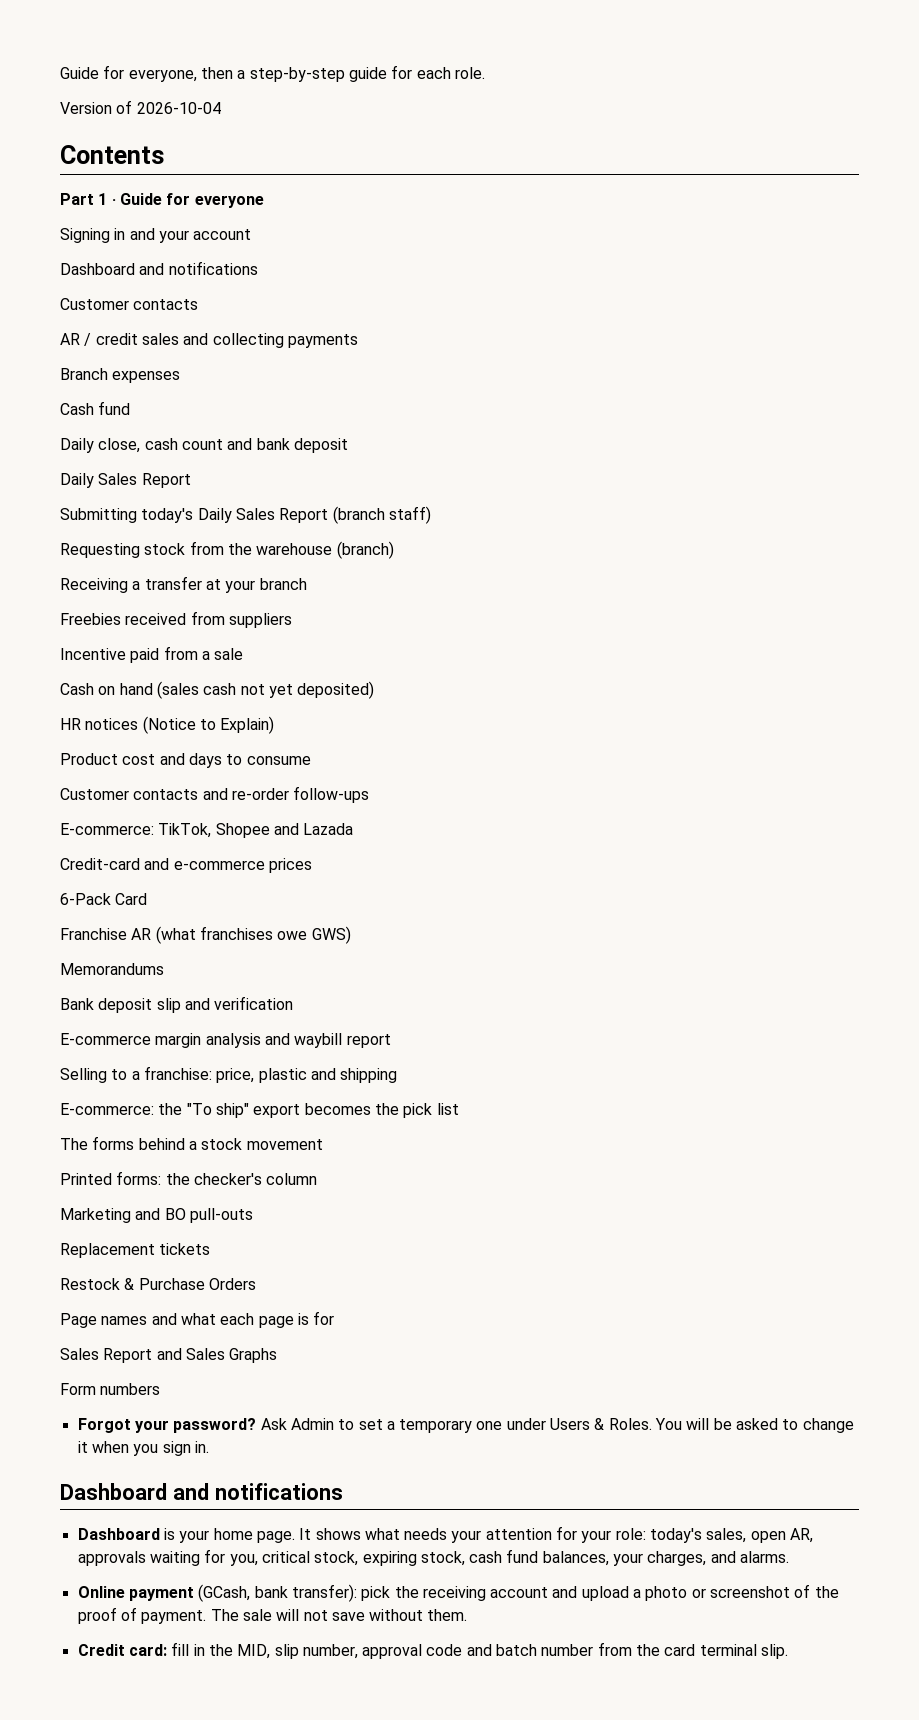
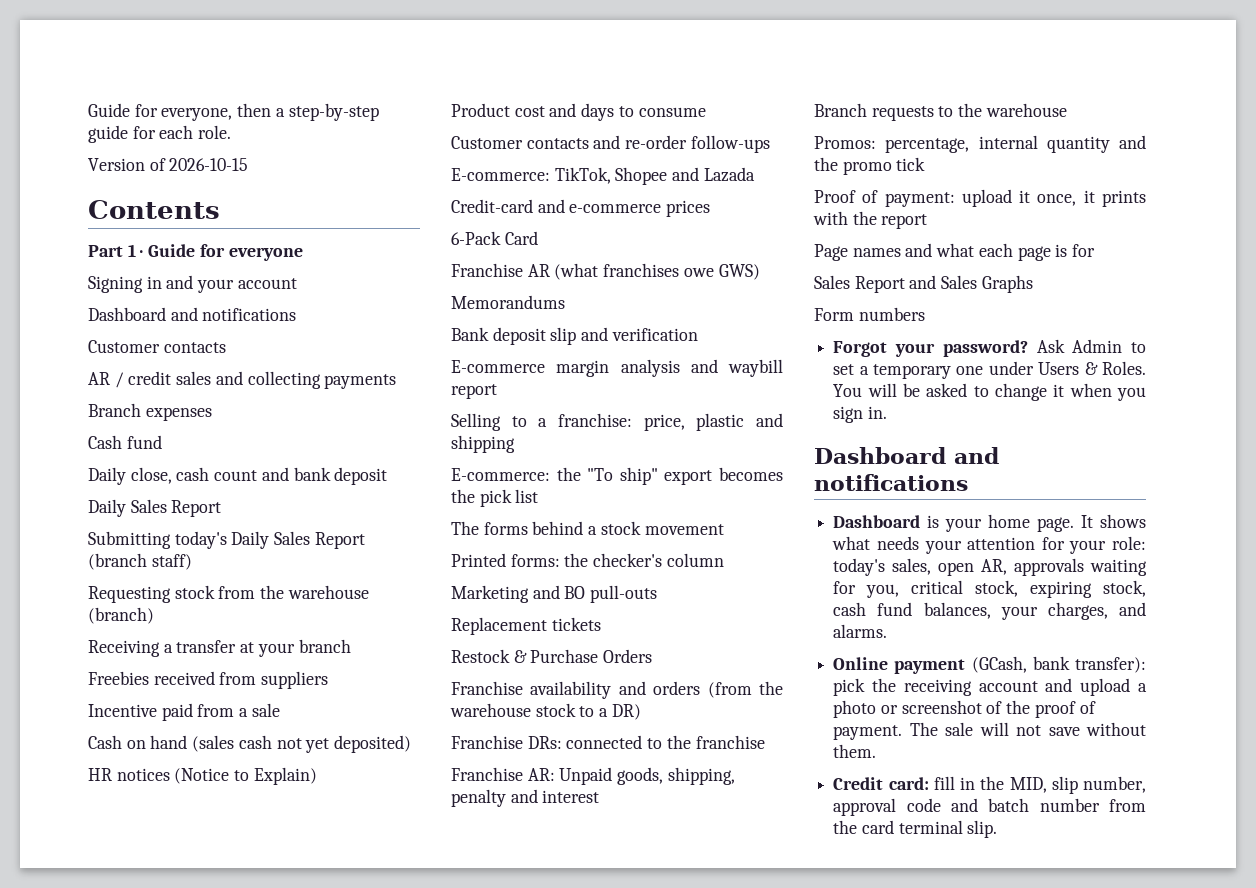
- Version of 2026-10-04
+ Version of 2026-10-15
+ Franchise availability and orders (from the warehouse stock to a DR)
+ Franchise DRs: connected to the franchise
+ Franchise AR: Unpaid goods, shipping, penalty and interest
+ Branch requests to the warehouse
+ Promos: percentage, internal quantity and the promo tick
+ Proof of payment: upload it once, it prints with the report

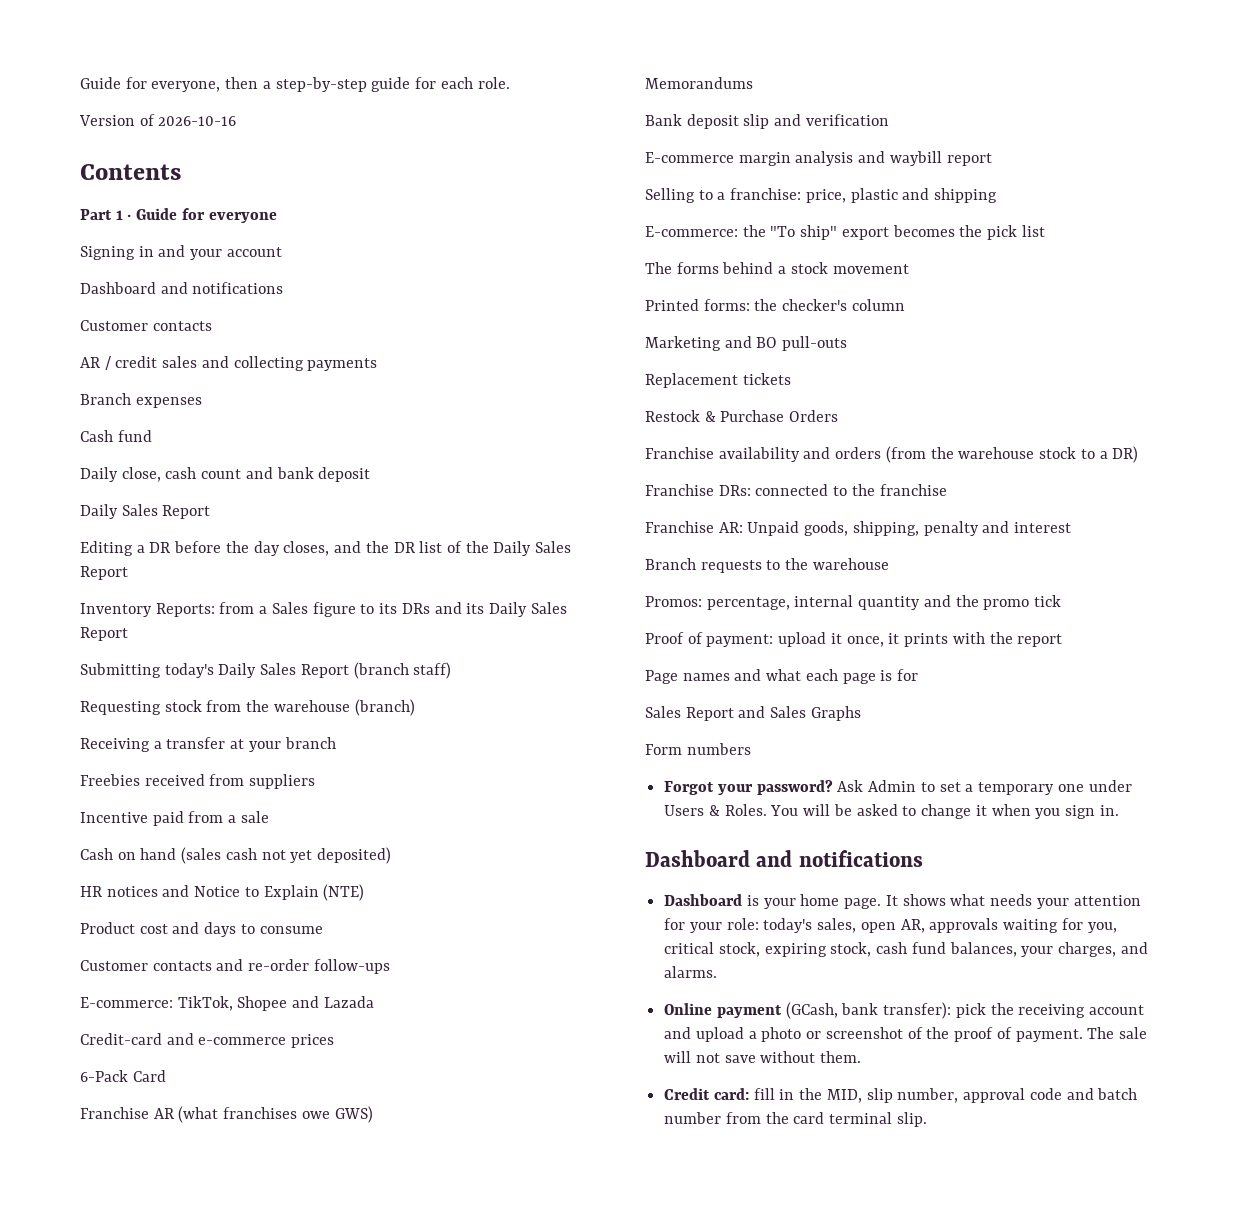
- Version of 2026-10-15
+ Version of 2026-10-16
+ Editing a DR before the day closes, and the DR list of the Daily Sales Report
+ Inventory Reports: from a Sales figure to its DRs and its Daily Sales Report
- HR notices (Notice to Explain)
+ HR notices and Notice to Explain (NTE)

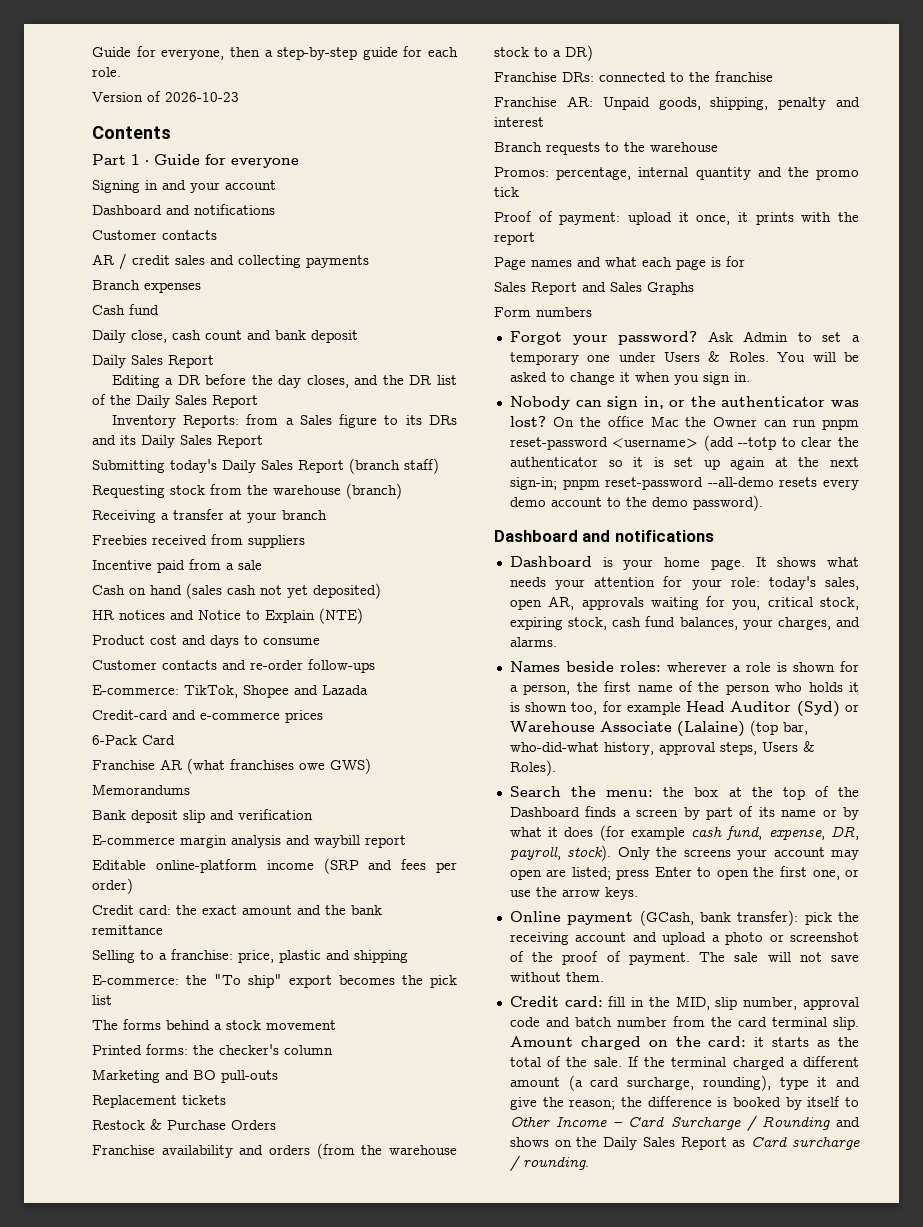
- Version of 2026-10-16
+ Version of 2026-10-23
+ Editable online-platform income (SRP and fees per order)
+ Credit card: the exact amount and the bank remittance
+ Nobody can sign in, or the authenticator was lost? On the office Mac the Owner can run pnpm reset-password <username> (add --totp to clear the authenticator so it is set up again at the next sign-in; pnpm reset-password --all-demo resets every demo account to the demo password).
+ Names beside roles: wherever a role is shown for a person, the first name of the person who holds it is shown too, for example Head Auditor (Syd) or Warehouse Associate (Lalaine) (top bar, who-did-what history, approval steps, Users & Roles).
+ Search the menu: the box at the top of the Dashboard finds a screen by part of its name or by what it does (for example cash fund, expense, DR, payroll, stock). Only the screens your account may open are listed; press Enter to open the first one, or use the arrow keys.
+ Amount charged on the card: it starts as the total of the sale. If the terminal charged a different amount (a card surcharge, rounding), type it and give the reason; the difference is booked by itself to Other Income – Card Surcharge / Rounding and shows on the Daily Sales Report as Card surcharge / rounding.

